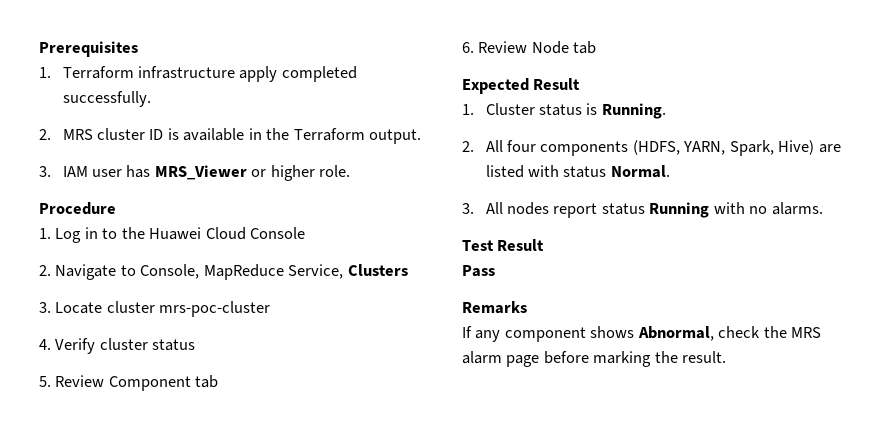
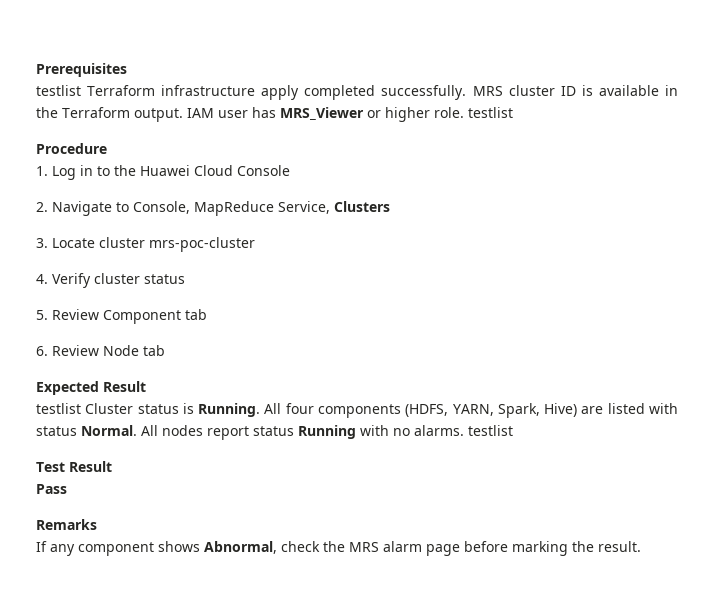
- 1. Terraform infrastructure apply completed successfully.
- 2. MRS cluster ID is available in the Terraform output.
- 3. IAM user has MRS_Viewer or higher role.
+ testlist Terraform infrastructure apply completed successfully. MRS cluster ID is available in the Terraform output. IAM user has MRS_Viewer or higher role. testlist
- 1. Cluster status is Running.
- 2. All four components (HDFS, YARN, Spark, Hive) are listed with status Normal.
- 3. All nodes report status Running with no alarms.
+ testlist Cluster status is Running. All four components (HDFS, YARN, Spark, Hive) are listed with status Normal. All nodes report status Running with no alarms. testlist

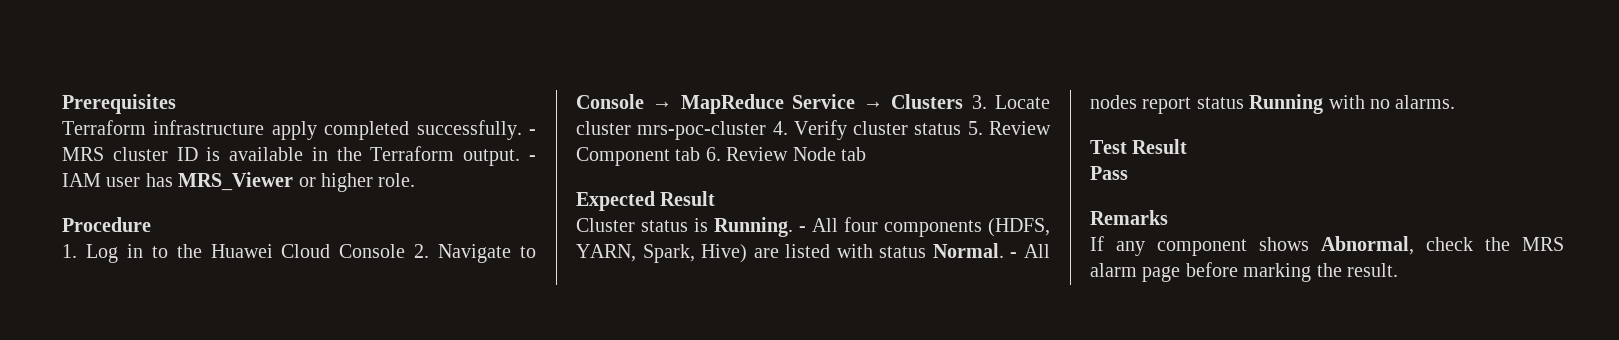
- testlist Terraform infrastructure apply completed successfully.
+ Terraform infrastructure apply completed successfully.
- MRS cluster ID is available in the Terraform output.
+ - MRS cluster ID is available in the Terraform output.
- IAM user has MRS_Viewer or higher role. testlist
+ - IAM user has MRS_Viewer or higher role.
- 1. Log in to the Huawei Cloud Console
- 2. Navigate to Console, MapReduce Service, Clusters
- 3. Locate cluster mrs-poc-cluster
- 4. Verify cluster status
- 5. Review Component tab
- 6. Review Node tab
+ 1. Log in to the Huawei Cloud Console 2. Navigate to Console → MapReduce Service → Clusters 3. Locate cluster mrs-poc-cluster 4. Verify cluster status 5. Review Component tab 6. Review Node tab
- testlist Cluster status is Running.
+ Cluster status is Running.
- All four components (HDFS, YARN, Spark, Hive) are listed with status Normal.
+ - All four components (HDFS, YARN, Spark, Hive) are listed with status Normal.
- All nodes report status Running with no alarms. testlist
+ - All nodes report status Running with no alarms.

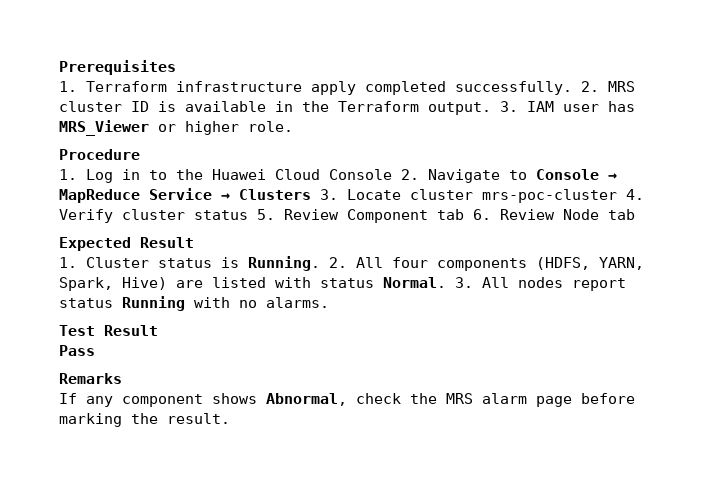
- Terraform infrastructure apply completed successfully.
+ 1. Terraform infrastructure apply completed successfully.
- - MRS cluster ID is available in the Terraform output.
+ 2. MRS cluster ID is available in the Terraform output.
- - IAM user has MRS_Viewer or higher role.
+ 3. IAM user has MRS_Viewer or higher role.
- Cluster status is Running.
+ 1. Cluster status is Running.
- - All four components (HDFS, YARN, Spark, Hive) are listed with status Normal.
+ 2. All four components (HDFS, YARN, Spark, Hive) are listed with status Normal.
- - All nodes report status Running with no alarms.
+ 3. All nodes report status Running with no alarms.

